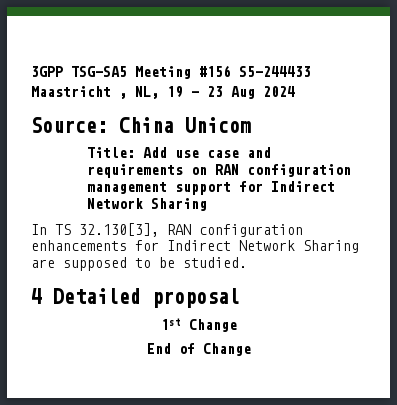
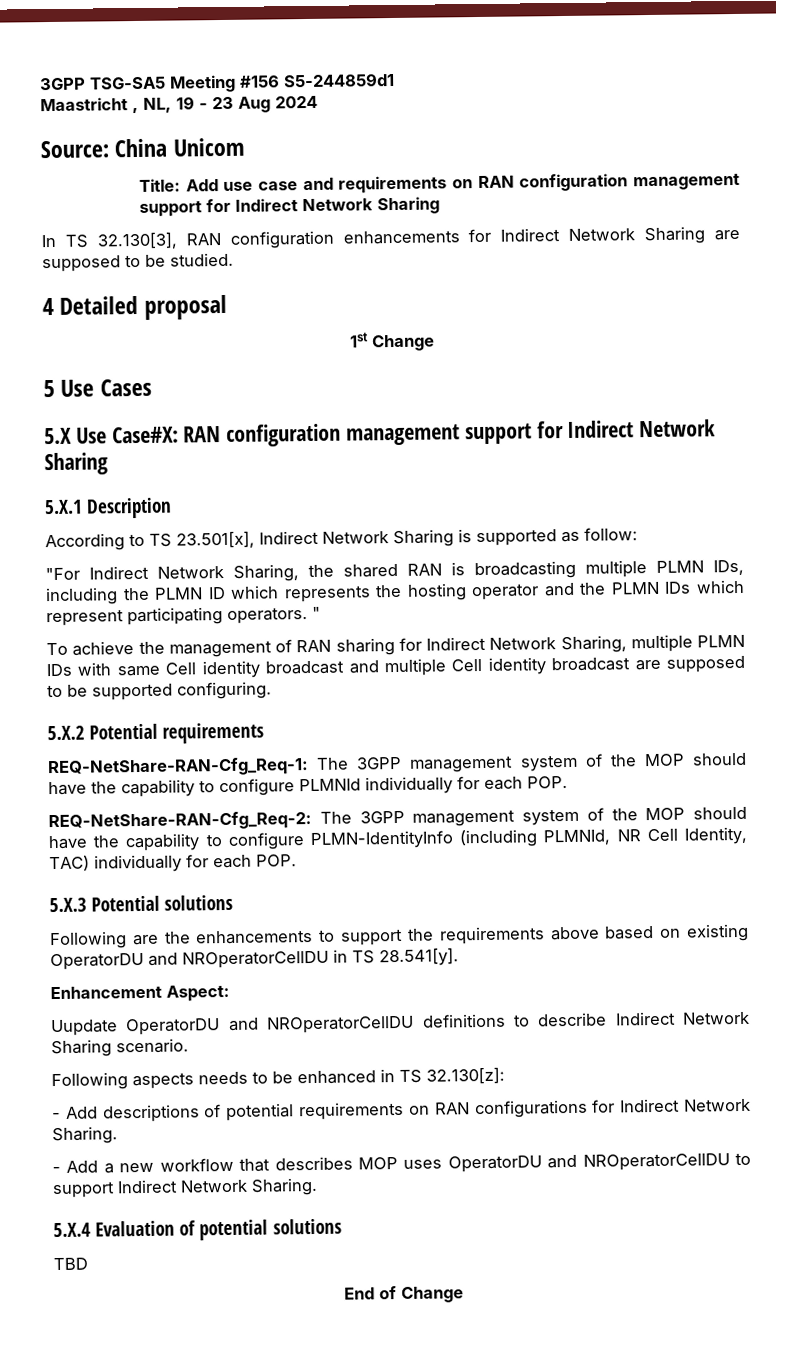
- 3GPP TSG-SA5 Meeting #156 S5-244433
+ 3GPP TSG-SA5 Meeting #156 S5-244859d1
+ 5 Use Cases
+ 5.X Use Case#X: RAN configuration management support for Indirect Network Sharing
+ 5.X.1 Description
+ According to TS 23.501[x], Indirect Network Sharing is supported as follow:
+ "For Indirect Network Sharing, the shared RAN is broadcasting multiple PLMN IDs, including the PLMN ID which represents the hosting operator and the PLMN IDs which represent participating operators. "
+ To achieve the management of RAN sharing for Indirect Network Sharing, multiple PLMN IDs with same Cell identity broadcast and multiple Cell identity broadcast are supposed to be supported configuring.
+ 5.X.2 Potential requirements
+ REQ-NetShare-RAN-Cfg_Req-1: The 3GPP management system of the MOP should have the capability to configure PLMNId individually for each POP.
+ REQ-NetShare-RAN-Cfg_Req-2: The 3GPP management system of the MOP should have the capability to configure PLMN-IdentityInfo (including PLMNId, NR Cell Identity, TAC) individually for each POP.
+ 5.X.3 Potential solutions
+ Following are the enhancements to support the requirements above based on existing OperatorDU and NROperatorCellDU in TS 28.541[y].
+ Enhancement Aspect:
+ Uupdate OperatorDU and NROperatorCellDU definitions to describe Indirect Network Sharing scenario.
+ Following aspects needs to be enhanced in TS 32.130[z]:
+ - Add descriptions of potential requirements on RAN configurations for Indirect Network Sharing.
+ - Add a new workflow that describes MOP uses OperatorDU and NROperatorCellDU to support Indirect Network Sharing.
+ 5.X.4 Evaluation of potential solutions
+ TBD

